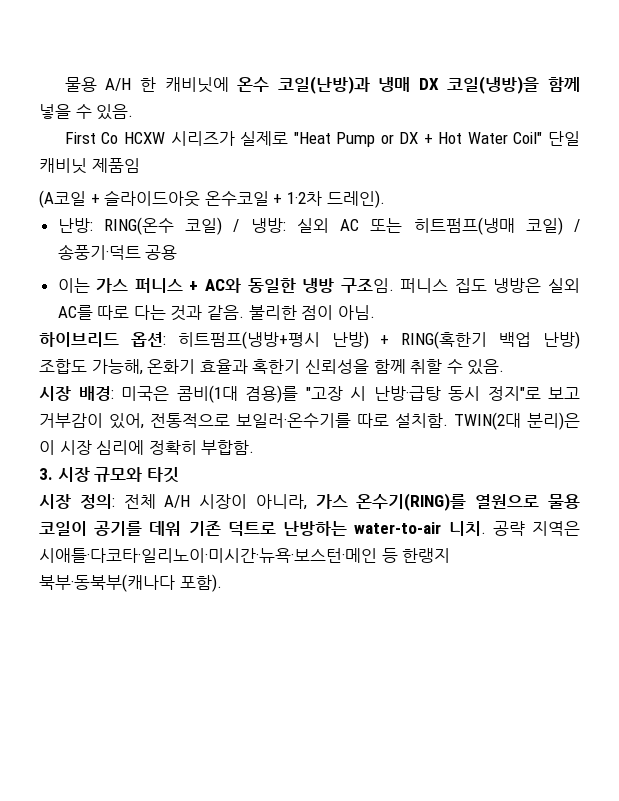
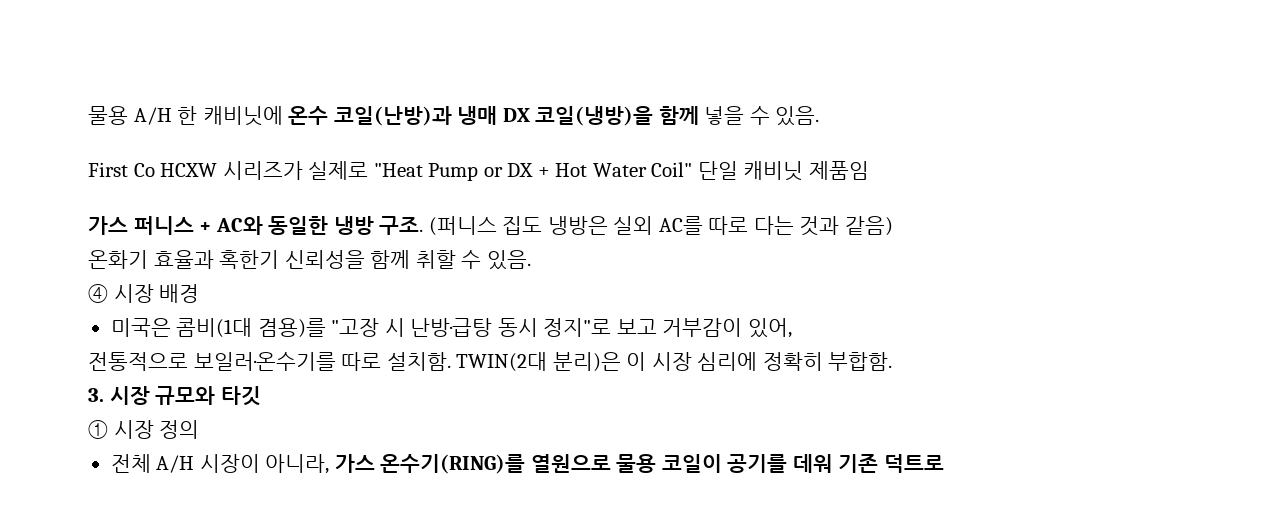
- (A코일 + 슬라이드아웃 온수코일 + 1·2차 드레인).
- 난방: RING(온수 코일) / 냉방: 실외 AC 또는 히트펌프(냉매 코일) / 송풍기·덕트 공용
- 이는 가스 퍼니스 + AC와 동일한 냉방 구조임. 퍼니스 집도 냉방은 실외 AC를 따로 다는 것과 같음. 불리한 점이 아님.
- 하이브리드 옵션: 히트펌프(냉방+평시 난방) + RING(혹한기 백업 난방) 조합도 가능해, 온화기 효율과 혹한기 신뢰성을 함께 취할 수 있음.
+ 가스 퍼니스 + AC와 동일한 냉방 구조. (퍼니스 집도 냉방은 실외 AC를 따로 다는 것과 같음)
+ 온화기 효율과 혹한기 신뢰성을 함께 취할 수 있음.
- 시장 배경: 미국은 콤비(1대 겸용)를 "고장 시 난방·급탕 동시 정지"로 보고 거부감이 있어, 전통적으로 보일러·온수기를 따로 설치함.
+ ④ 시장 배경
+ 미국은 콤비(1대 겸용)를 "고장 시 난방·급탕 동시 정지"로 보고 거부감이 있어,
+ 전통적으로 보일러·온수기를 따로 설치함.
- 시장 정의: 전체 A/H 시장이 아니라, 가스 온수기(RING)를 열원으로 물용 코일이 공기를 데워 기존 덕트로 난방하는 water-to-air 니치. 공략 지역은 시애틀·다코타·일리노이·미시간·뉴욕·보스턴·메인 등 한랭지 북부·동북부(캐나다 포함).
+ ① 시장 정의
+ 전체 A/H 시장이 아니라, 가스 온수기(RING)를 열원으로 물용 코일이 공기를 데워 기존 덕트로

